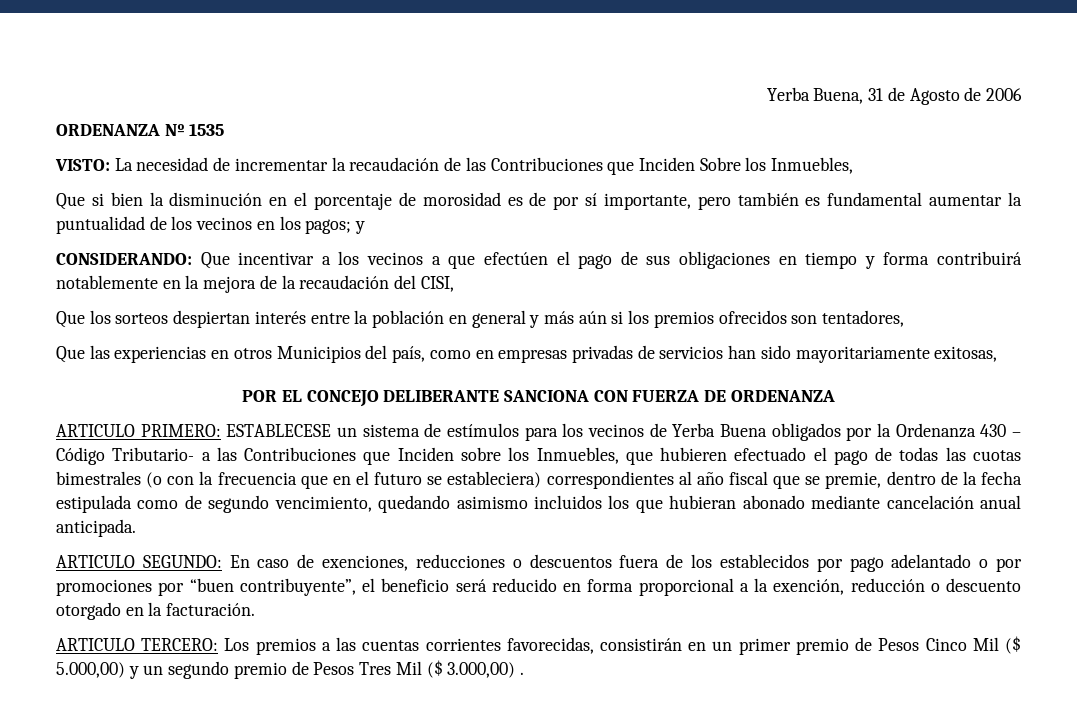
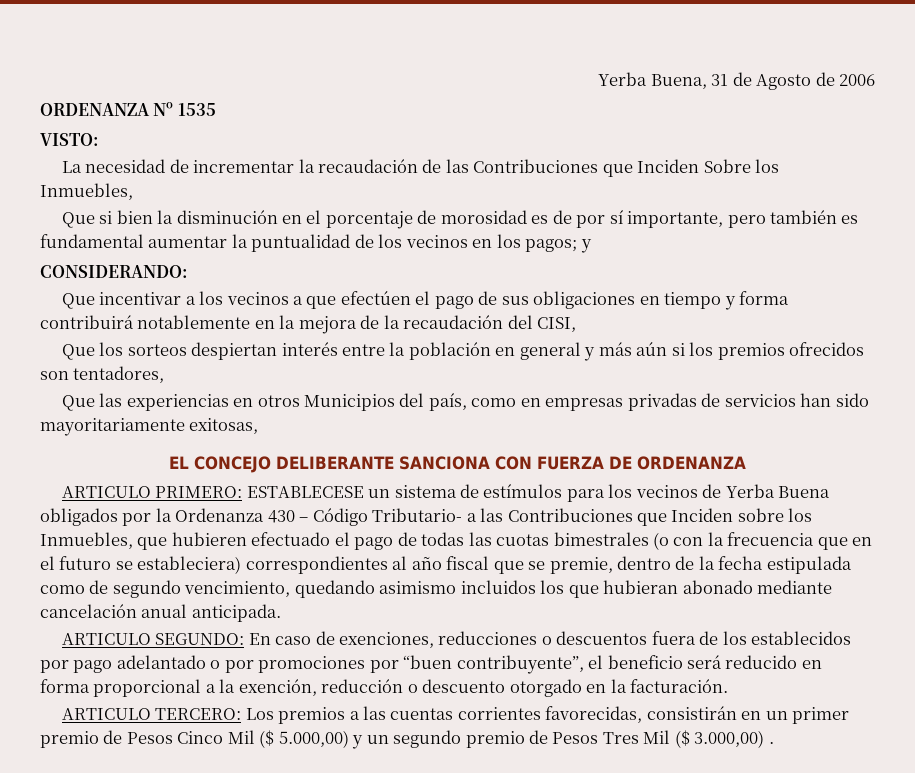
- VISTO: La necesidad de incrementar la recaudación de las Contribuciones que Inciden Sobre los Inmuebles,
+ VISTO:
+ La necesidad de incrementar la recaudación de las Contribuciones que Inciden Sobre los Inmuebles,
- CONSIDERANDO: Que incentivar a los vecinos a que efectúen el pago de sus obligaciones en tiempo y forma contribuirá notablemente en la mejora de la recaudación del CISI,
+ CONSIDERANDO:
+ Que incentivar a los vecinos a que efectúen el pago de sus obligaciones en tiempo y forma contribuirá notablemente en la mejora de la recaudación del CISI,
- POR EL CONCEJO DELIBERANTE SANCIONA CON FUERZA DE ORDENANZA
+ EL CONCEJO DELIBERANTE SANCIONA CON FUERZA DE ORDENANZA

